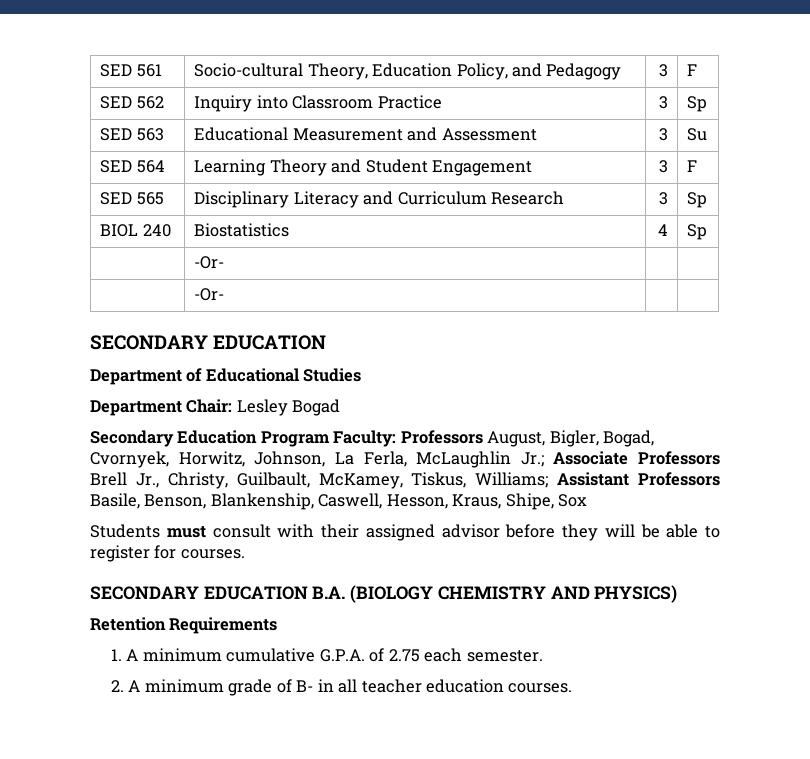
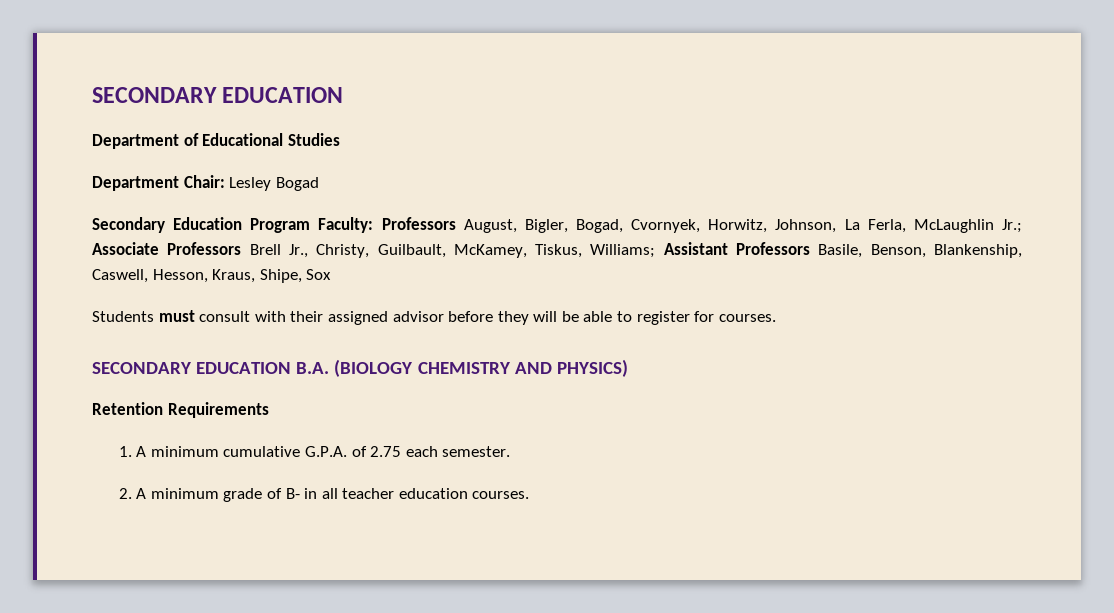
- SED 561 | Socio-cultural Theory, Education Policy, and Pedagogy | 3 | F
- SED 562 | Inquiry into Classroom Practice | 3 | Sp
- SED 563 | Educational Measurement and Assessment | 3 | Su
- SED 564 | Learning Theory and Student Engagement | 3 | F
- SED 565 | Disciplinary Literacy and Curriculum Research | 3 | Sp
- BIOL 240 | Biostatistics | 4 | Sp
- | -Or- | |
- | -Or- | |

